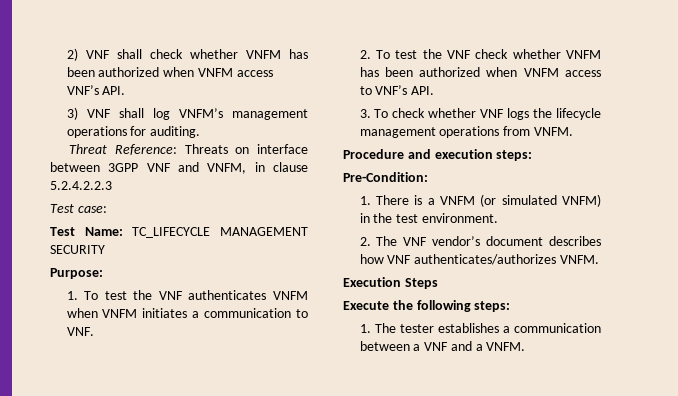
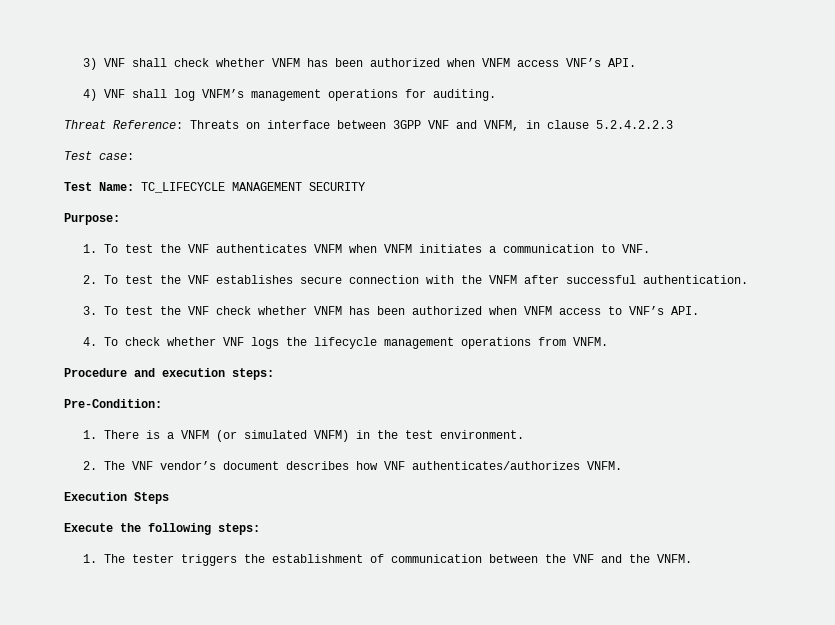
- 2) VNF shall check whether VNFM has been authorized when VNFM access VNF’s API.
+ 3) VNF shall check whether VNFM has been authorized when VNFM access VNF’s API.
- 3) VNF shall log VNFM’s management operations for auditing.
+ 4) VNF shall log VNFM’s management operations for auditing.
- 2. To test the VNF check whether VNFM has been authorized when VNFM access to VNF’s API.
+ 2. To test the VNF establishes secure connection with the VNFM after successful authentication.
+ 3. To test the VNF check whether VNFM has been authorized when VNFM access to VNF’s API.
- 3. To check whether VNF logs the lifecycle management operations from VNFM.
+ 4. To check whether VNF logs the lifecycle management operations from VNFM.
- 1. The tester establishes a communication between a VNF and a VNFM.
+ 1. The tester triggers the establishment of communication between the VNF and the VNFM.

